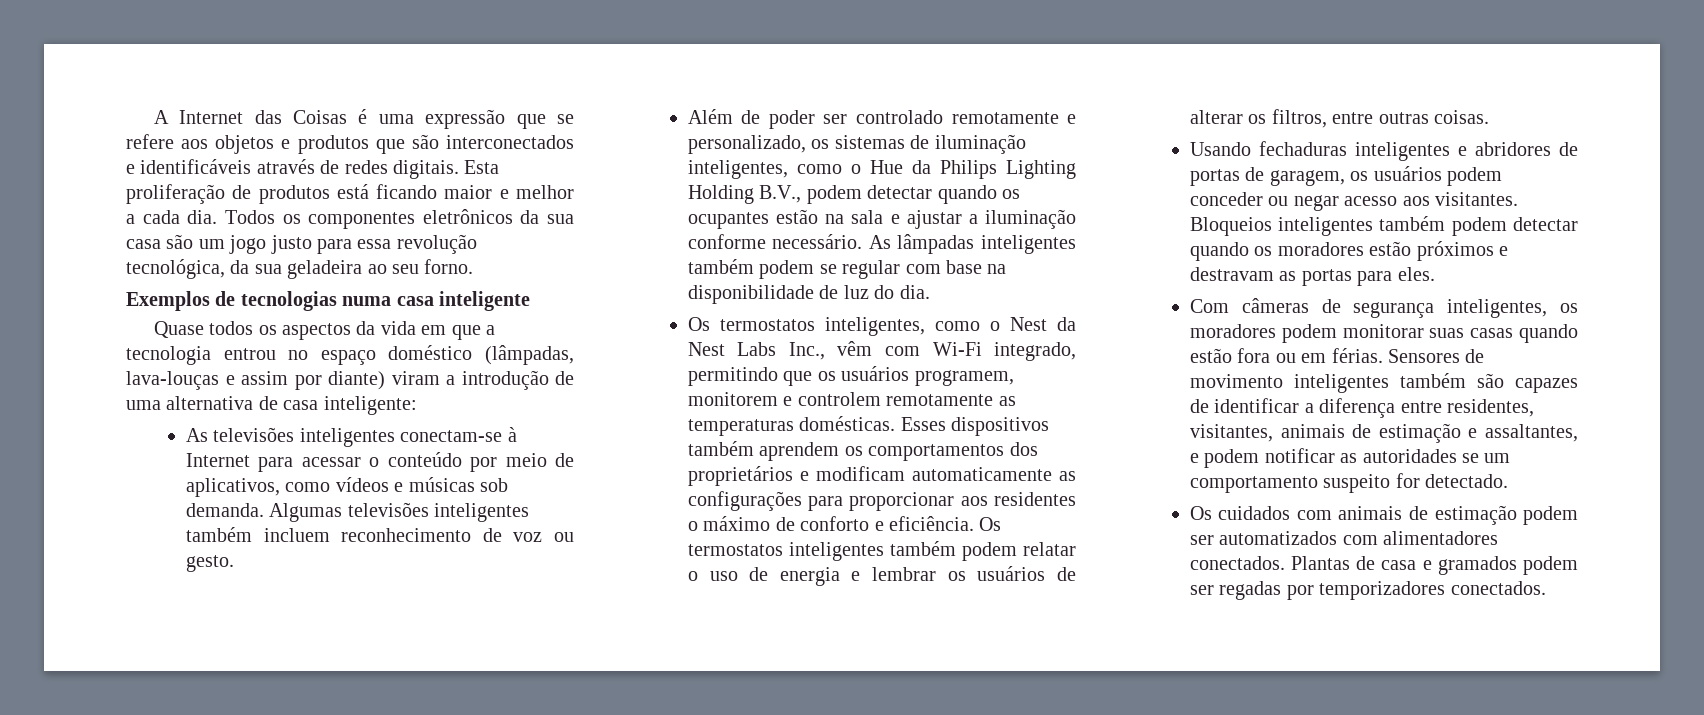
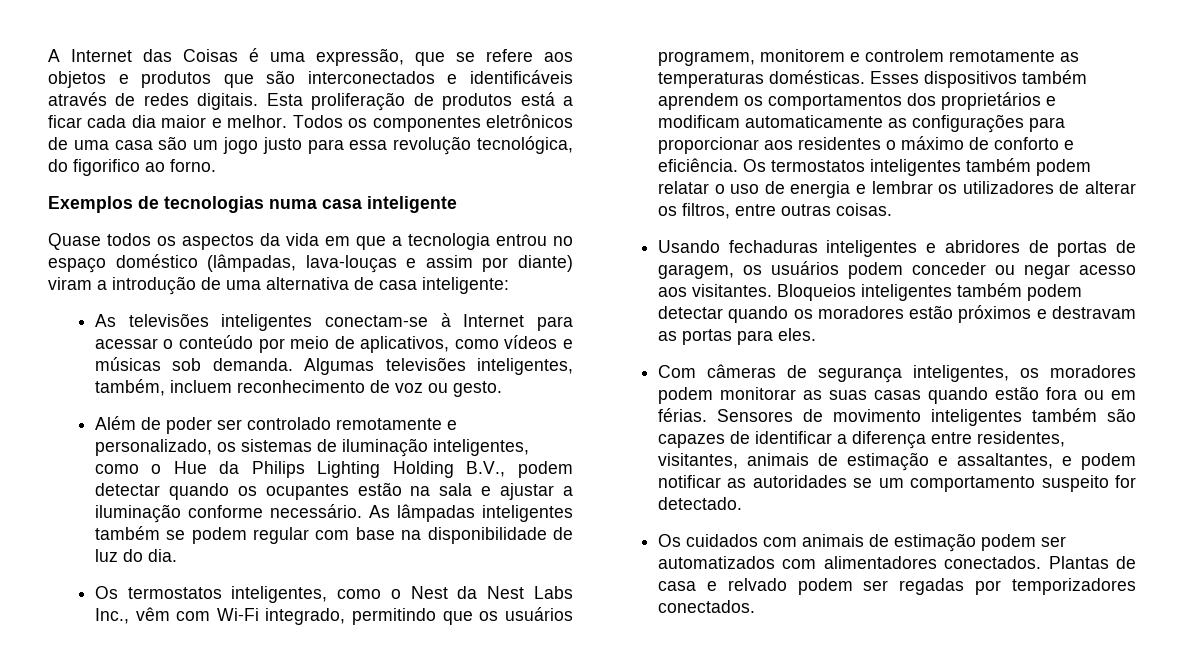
- A Internet das Coisas é uma expressão que se refere aos objetos e produtos que são interconectados e identificáveis através de redes digitais.
+ A Internet das Coisas é uma expressão, que se refere aos objetos e produtos que são interconectados e identificáveis através de redes digitais.
- Esta proliferação de produtos está ficando maior e melhor a cada dia.
+ Esta proliferação de produtos está a ficar cada dia maior e melhor.
- Todos os componentes eletrônicos da sua casa são um jogo justo para essa revolução tecnológica, da sua geladeira ao seu forno.
+ Todos os componentes eletrônicos de uma casa são um jogo justo para essa revolução tecnológica, do figorifico ao forno.
- Algumas televisões inteligentes também incluem reconhecimento de voz ou gesto.
+ Algumas televisões inteligentes, também, incluem reconhecimento de voz ou gesto.
- As lâmpadas inteligentes também podem se regular com base na disponibilidade de luz do dia.
+ As lâmpadas inteligentes também se podem regular com base na disponibilidade de luz do dia.
- Os termostatos inteligentes também podem relatar o uso de energia e lembrar os usuários de alterar os filtros, entre outras coisas.
+ Os termostatos inteligentes também podem relatar o uso de energia e lembrar os utilizadores de alterar os filtros, entre outras coisas.
- Com câmeras de segurança inteligentes, os moradores podem monitorar suas casas quando estão fora ou em férias.
+ Com câmeras de segurança inteligentes, os moradores podem monitorar as suas casas quando estão fora ou em férias.
- Plantas de casa e gramados podem ser regadas por temporizadores conectados.
+ Plantas de casa e relvado podem ser regadas por temporizadores conectados.

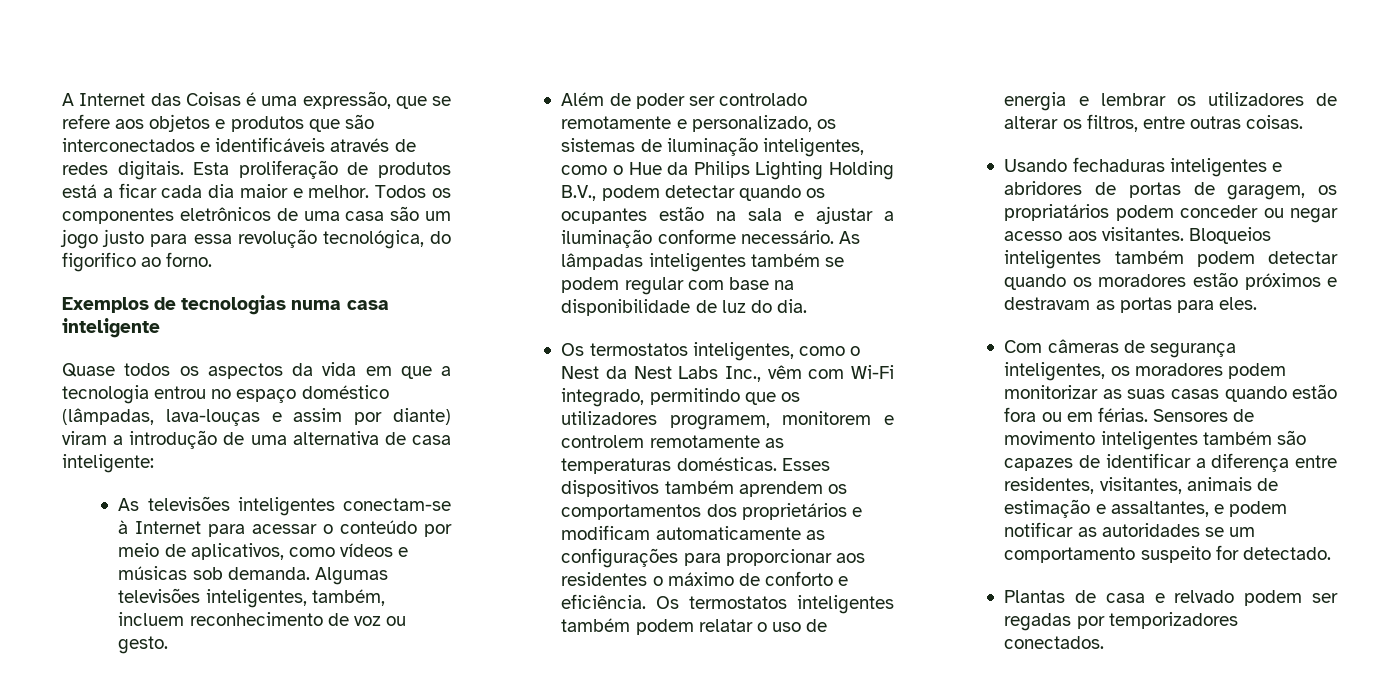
- Os termostatos inteligentes, como o Nest da Nest Labs Inc., vêm com Wi-Fi integrado, permitindo que os usuários programem, monitorem e controlem remotamente as temperaturas domésticas.
+ Os termostatos inteligentes, como o Nest da Nest Labs Inc., vêm com Wi-Fi integrado, permitindo que os utilizadores programem, monitorem e controlem remotamente as temperaturas domésticas.
- Usando fechaduras inteligentes e abridores de portas de garagem, os usuários podem conceder ou negar acesso aos visitantes.
+ Usando fechaduras inteligentes e abridores de portas de garagem, os propriatários podem conceder ou negar acesso aos visitantes.
- Com câmeras de segurança inteligentes, os moradores podem monitorar as suas casas quando estão fora ou em férias.
+ Com câmeras de segurança inteligentes, os moradores podem monitorizar as suas casas quando estão fora ou em férias.
- Os cuidados com animais de estimação podem ser automatizados com alimentadores conectados.

